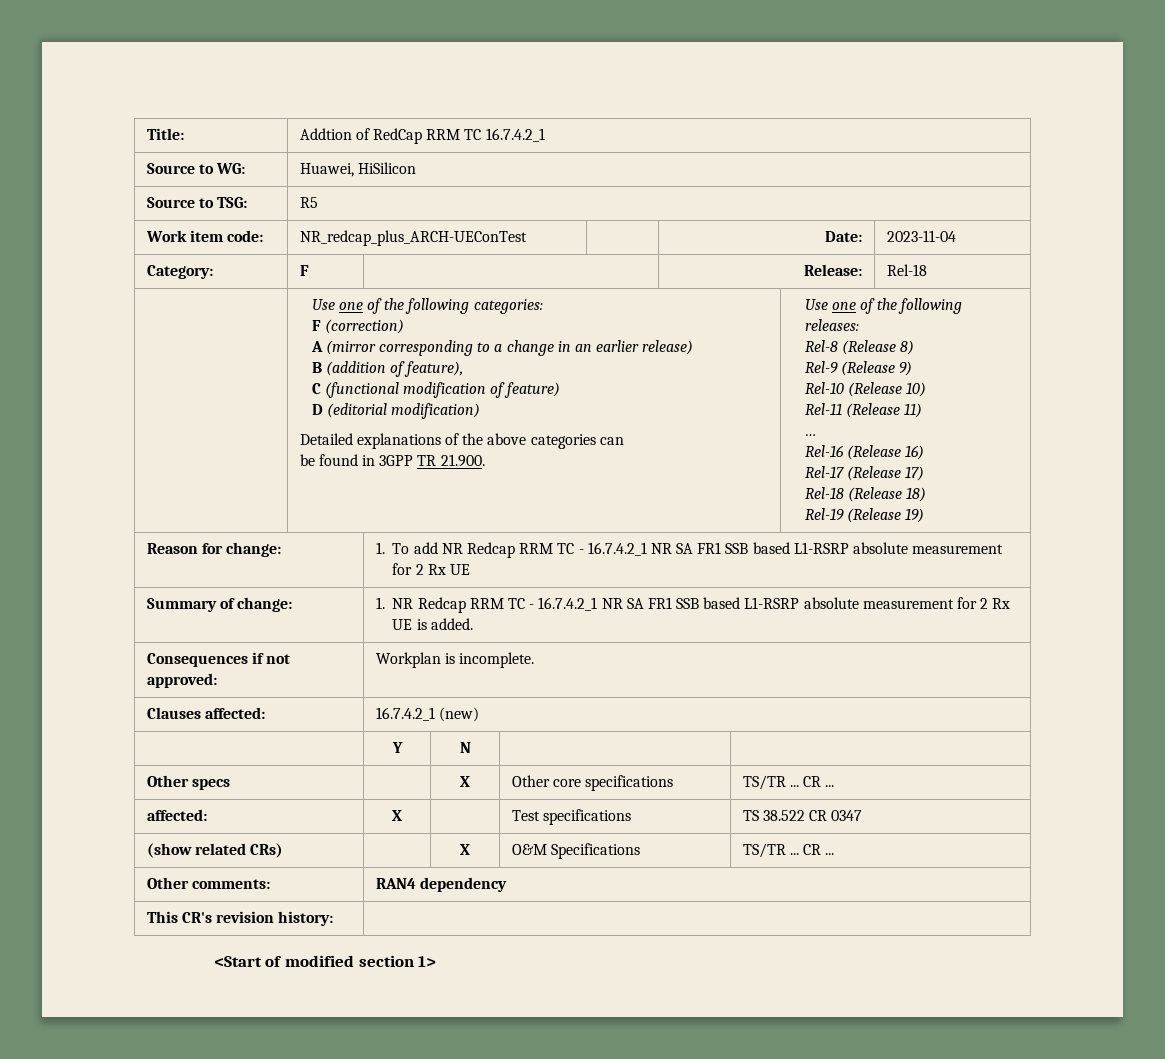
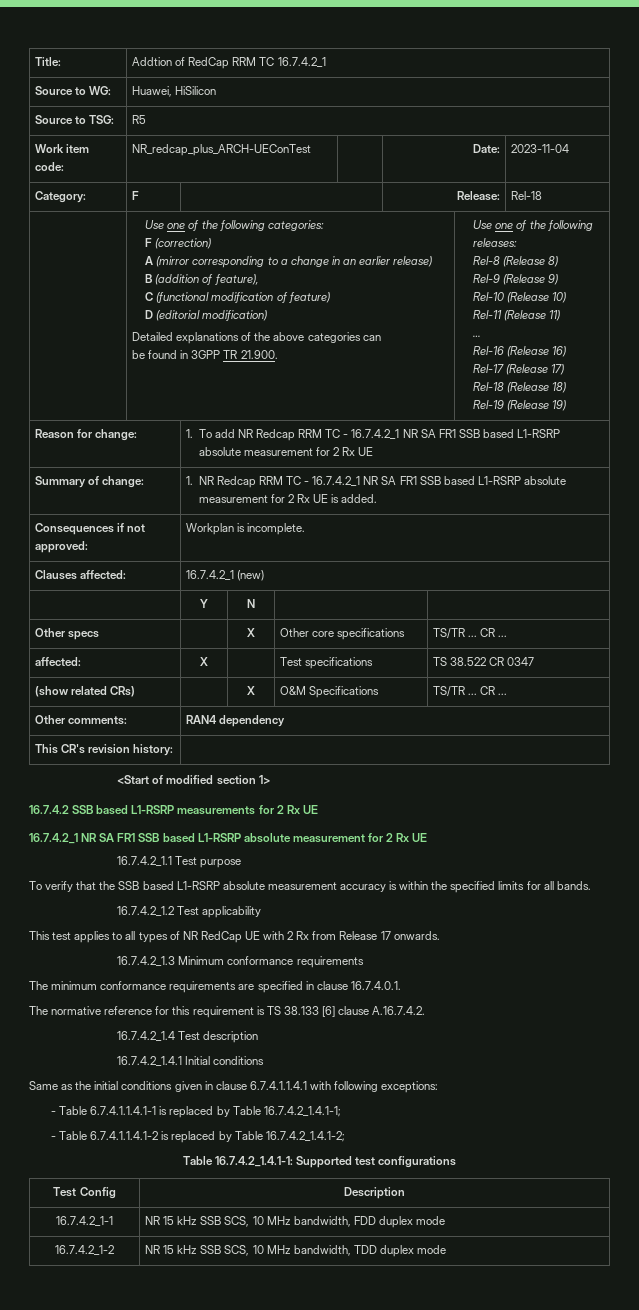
+ 16.7.4.2 SSB based L1-RSRP measurements for 2 Rx UE
+ 16.7.4.2_1 NR SA FR1 SSB based L1-RSRP absolute measurement for 2 Rx UE
+ 16.7.4.2_1.1 Test purpose
+ To verify that the SSB based L1-RSRP absolute measurement accuracy is within the specified limits for all bands.
+ 16.7.4.2_1.2 Test applicability
+ This test applies to all types of NR RedCap UE with 2 Rx from Release 17 onwards.
+ 16.7.4.2_1.3 Minimum conformance requirements
+ The minimum conformance requirements are specified in clause 16.7.4.0.1.
+ The normative reference for this requirement is TS 38.133 [6] clause A.16.7.4.2.
+ 16.7.4.2_1.4 Test description
+ 16.7.4.2_1.4.1 Initial conditions
+ Same as the initial conditions given in clause 6.7.4.1.1.4.1 with following exceptions:
+ - Table 6.7.4.1.1.4.1-1 is replaced by Table 16.7.4.2_1.4.1-1;
+ - Table 6.7.4.1.1.4.1-2 is replaced by Table 16.7.4.2_1.4.1-2;
+ Table 16.7.4.2_1.4.1-1: Supported test configurations
+ Test Config | Description
+ 16.7.4.2_1-1 | NR 15 kHz SSB SCS, 10 MHz bandwidth, FDD duplex mode
+ 16.7.4.2_1-2 | NR 15 kHz SSB SCS, 10 MHz bandwidth, TDD duplex mode

